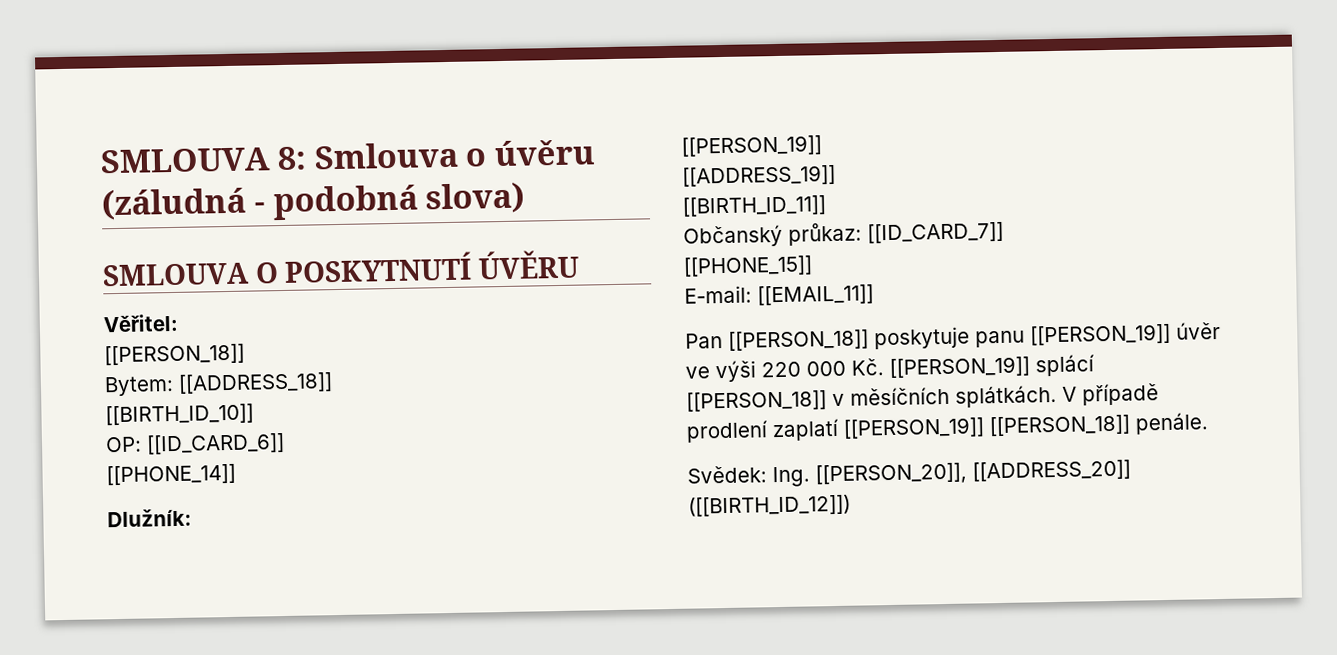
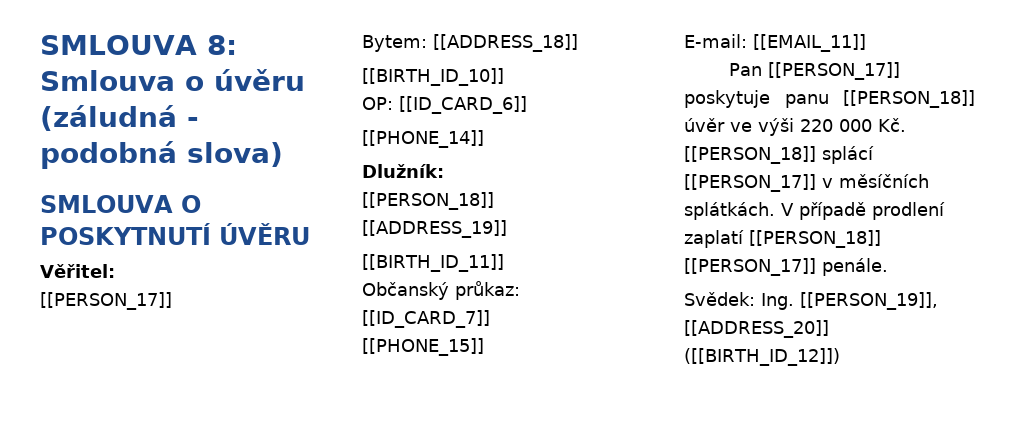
  Věřitel:
- [[PERSON_18]]
+ [[PERSON_17]]
  Dlužník:
- [[PERSON_19]]
+ [[PERSON_18]]
- Pan [[PERSON_18]] poskytuje panu [[PERSON_19]] úvěr ve výši 220 000 Kč. [[PERSON_19]] splácí [[PERSON_18]] v měsíčních splátkách.
+ Pan [[PERSON_17]] poskytuje panu [[PERSON_18]] úvěr ve výši 220 000 Kč. [[PERSON_18]] splácí [[PERSON_17]] v měsíčních splátkách.
- V případě prodlení zaplatí [[PERSON_19]] [[PERSON_18]] penále.
+ V případě prodlení zaplatí [[PERSON_18]] [[PERSON_17]] penále.
- Svědek: Ing. [[PERSON_20]], [[ADDRESS_20]] ([[BIRTH_ID_12]])
+ Svědek: Ing. [[PERSON_19]], [[ADDRESS_20]] ([[BIRTH_ID_12]])

